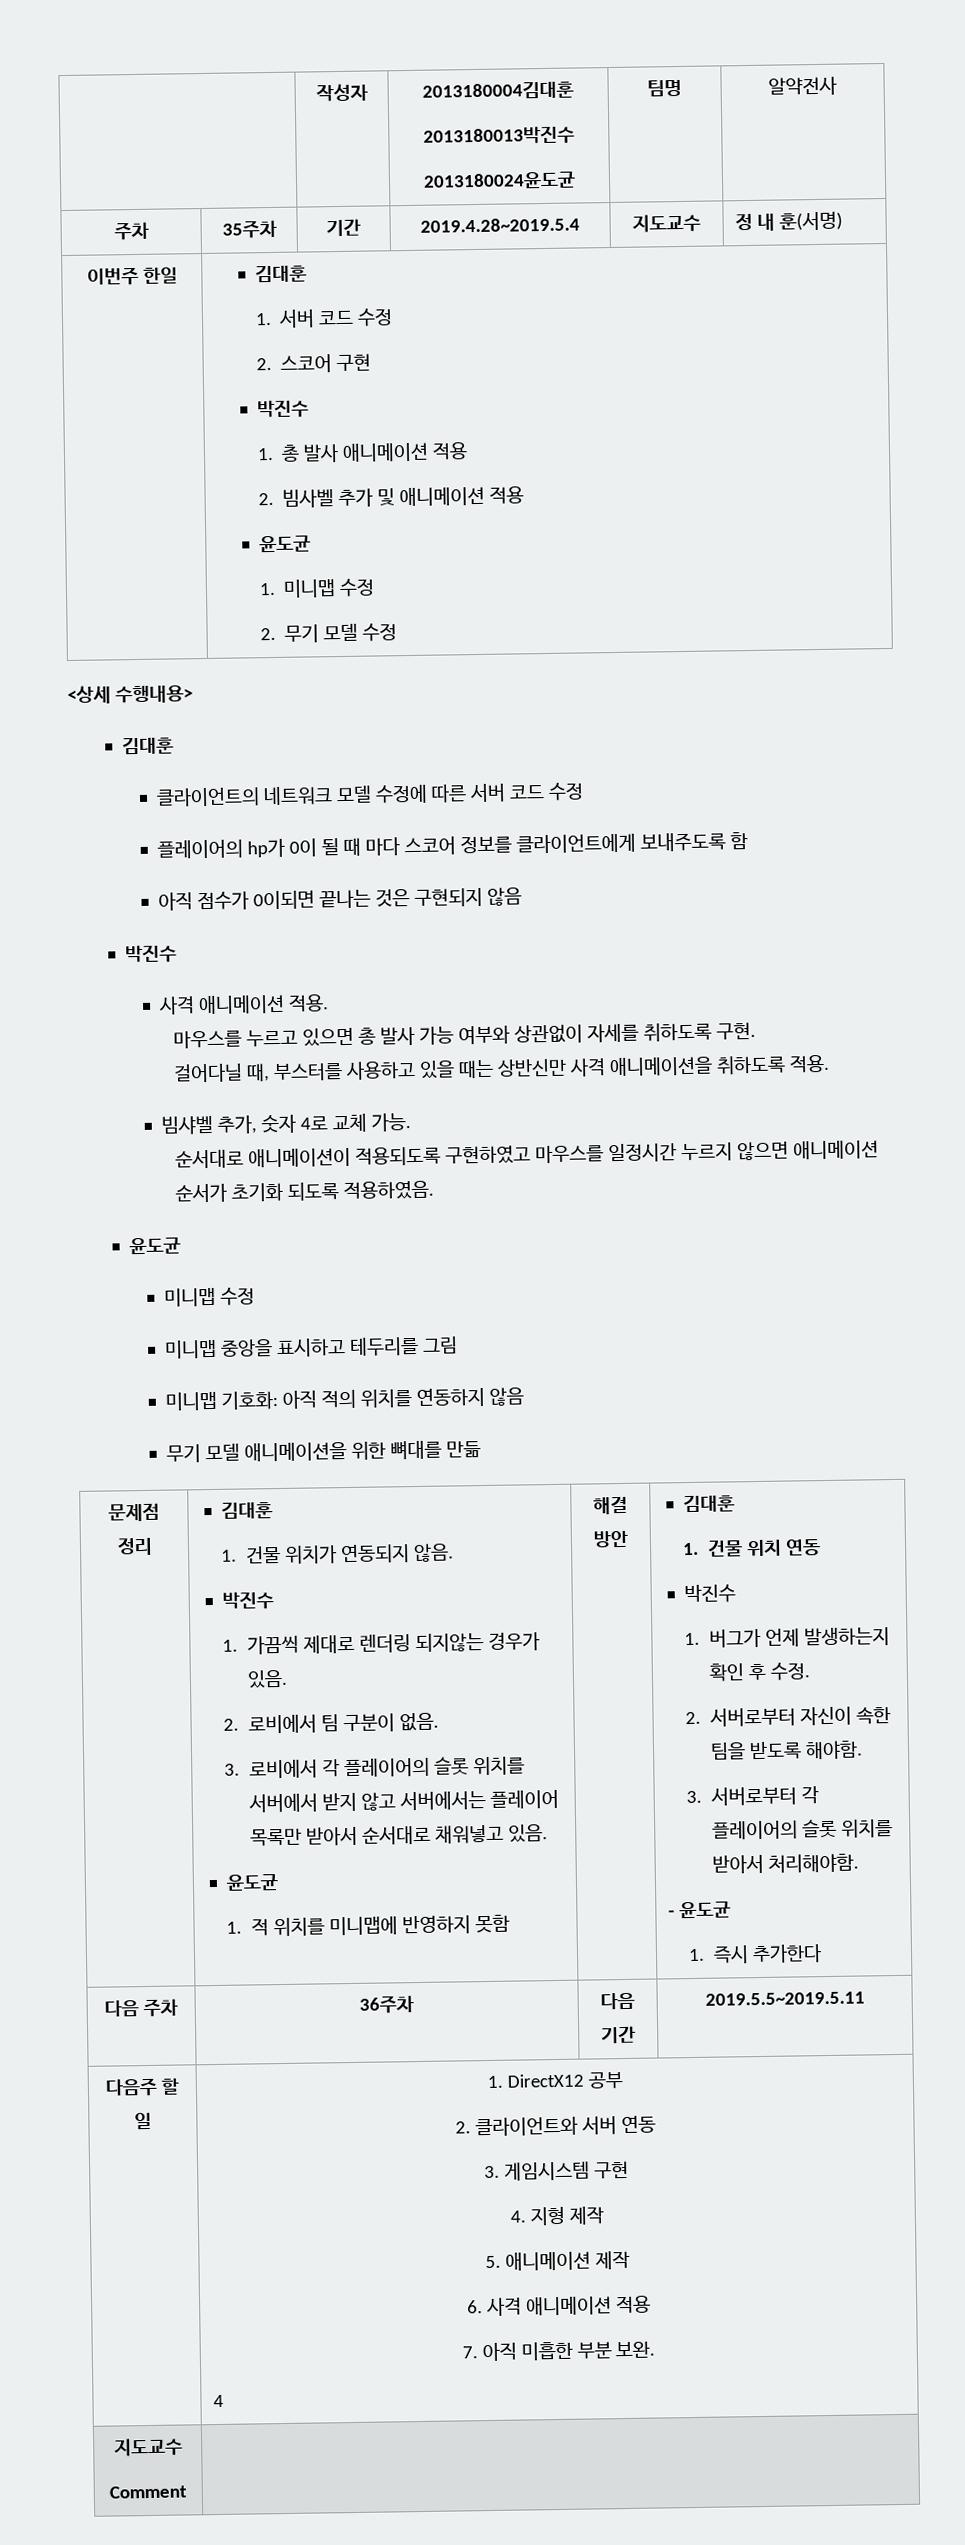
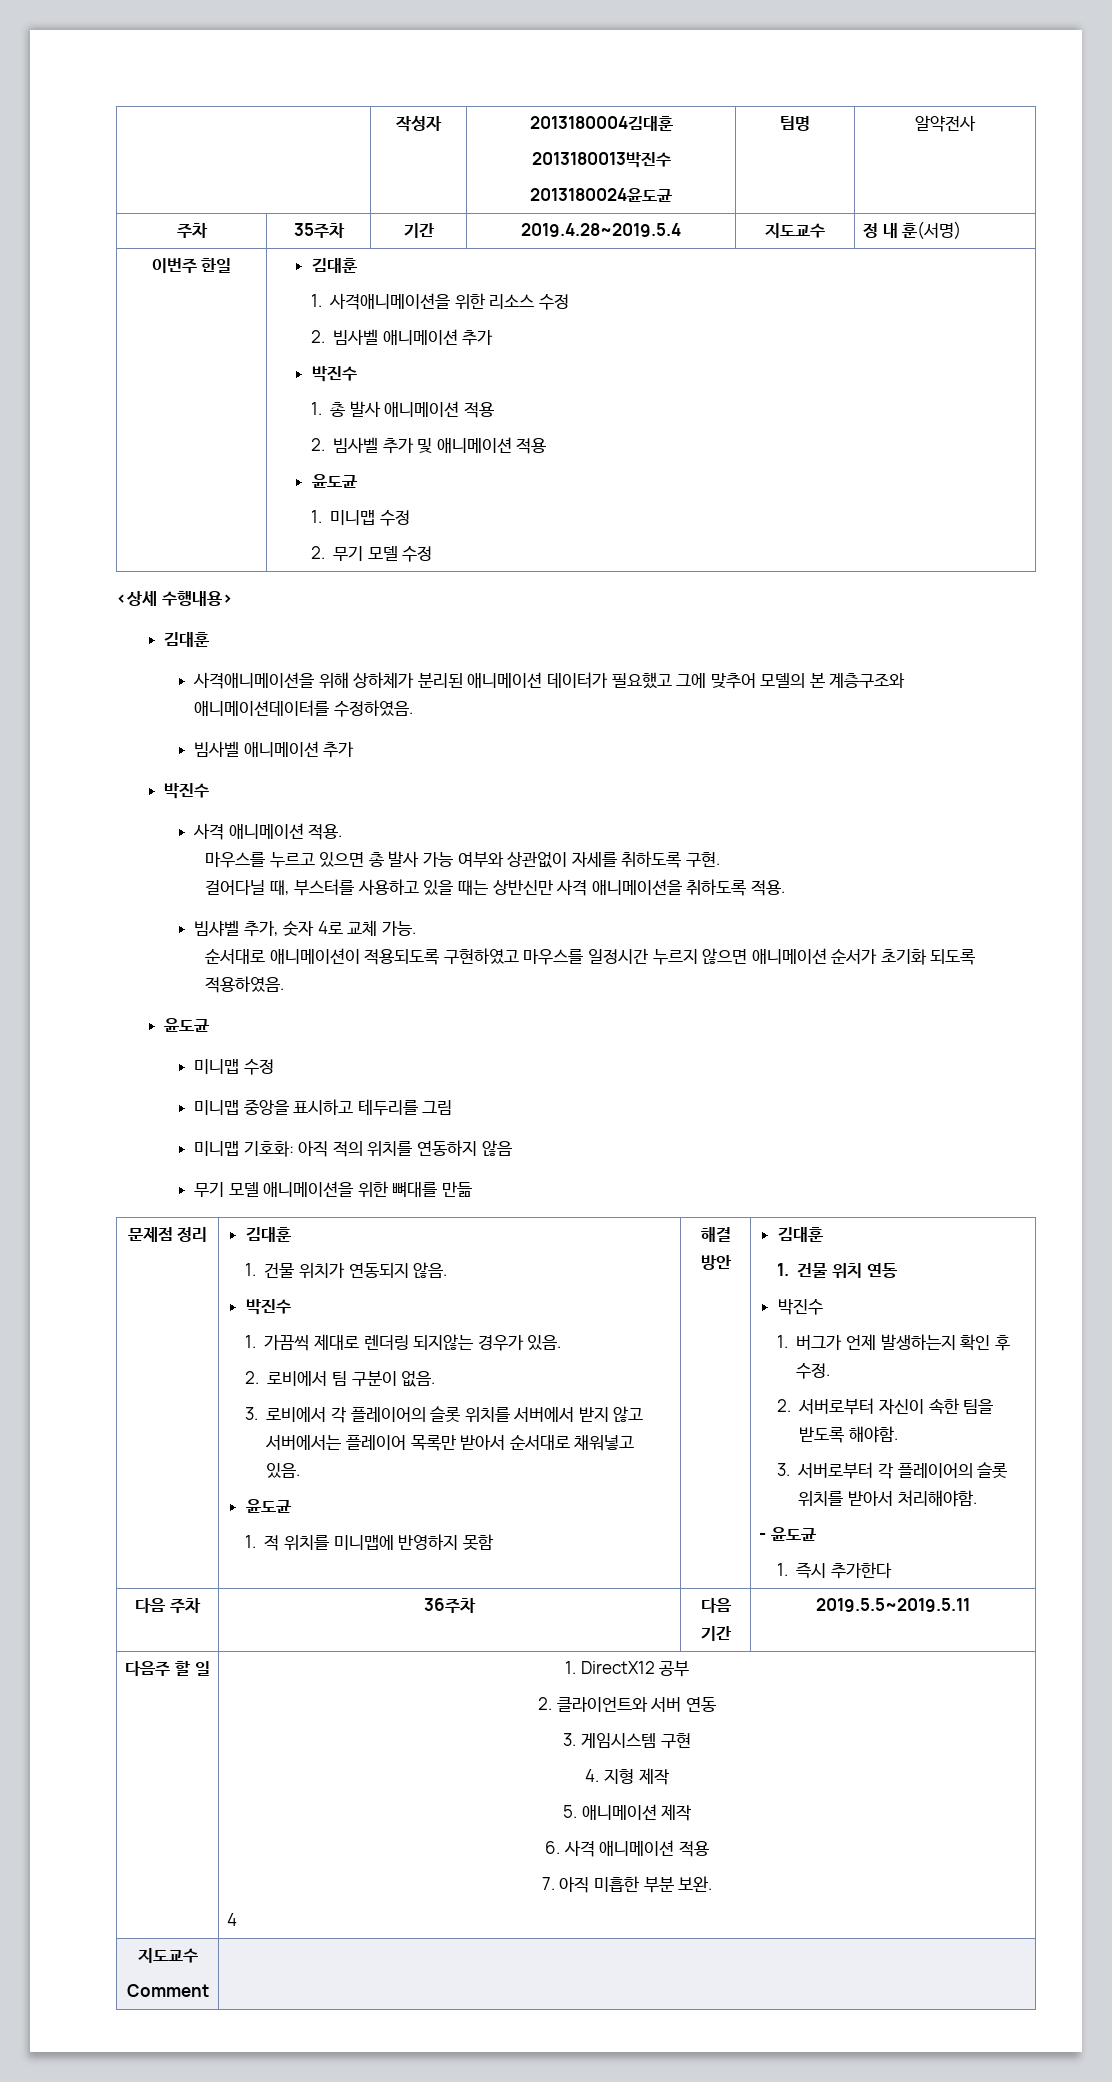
  이번주 한일 | 김대훈
- 1. 서버 코드 수정
- 2. 스코어 구현
+ 1. 사격애니메이션을 위한 리소스 수정
+ 2. 빔사벨 애니메이션 추가
- 클라이언트의 네트워크 모델 수정에 따른 서버 코드 수정
- 플레이어의 hp가 0이 될 때 마다 스코어 정보를 클라이언트에게 보내주도록 함
- 아직 점수가 0이되면 끝나는 것은 구현되지 않음
+ 사격애니메이션을 위해 상하체가 분리된 애니메이션 데이터가 필요했고 그에 맞추어 모델의 본 계층구조와 애니메이션데이터를 수정하였음.
+ 빔사벨 애니메이션 추가

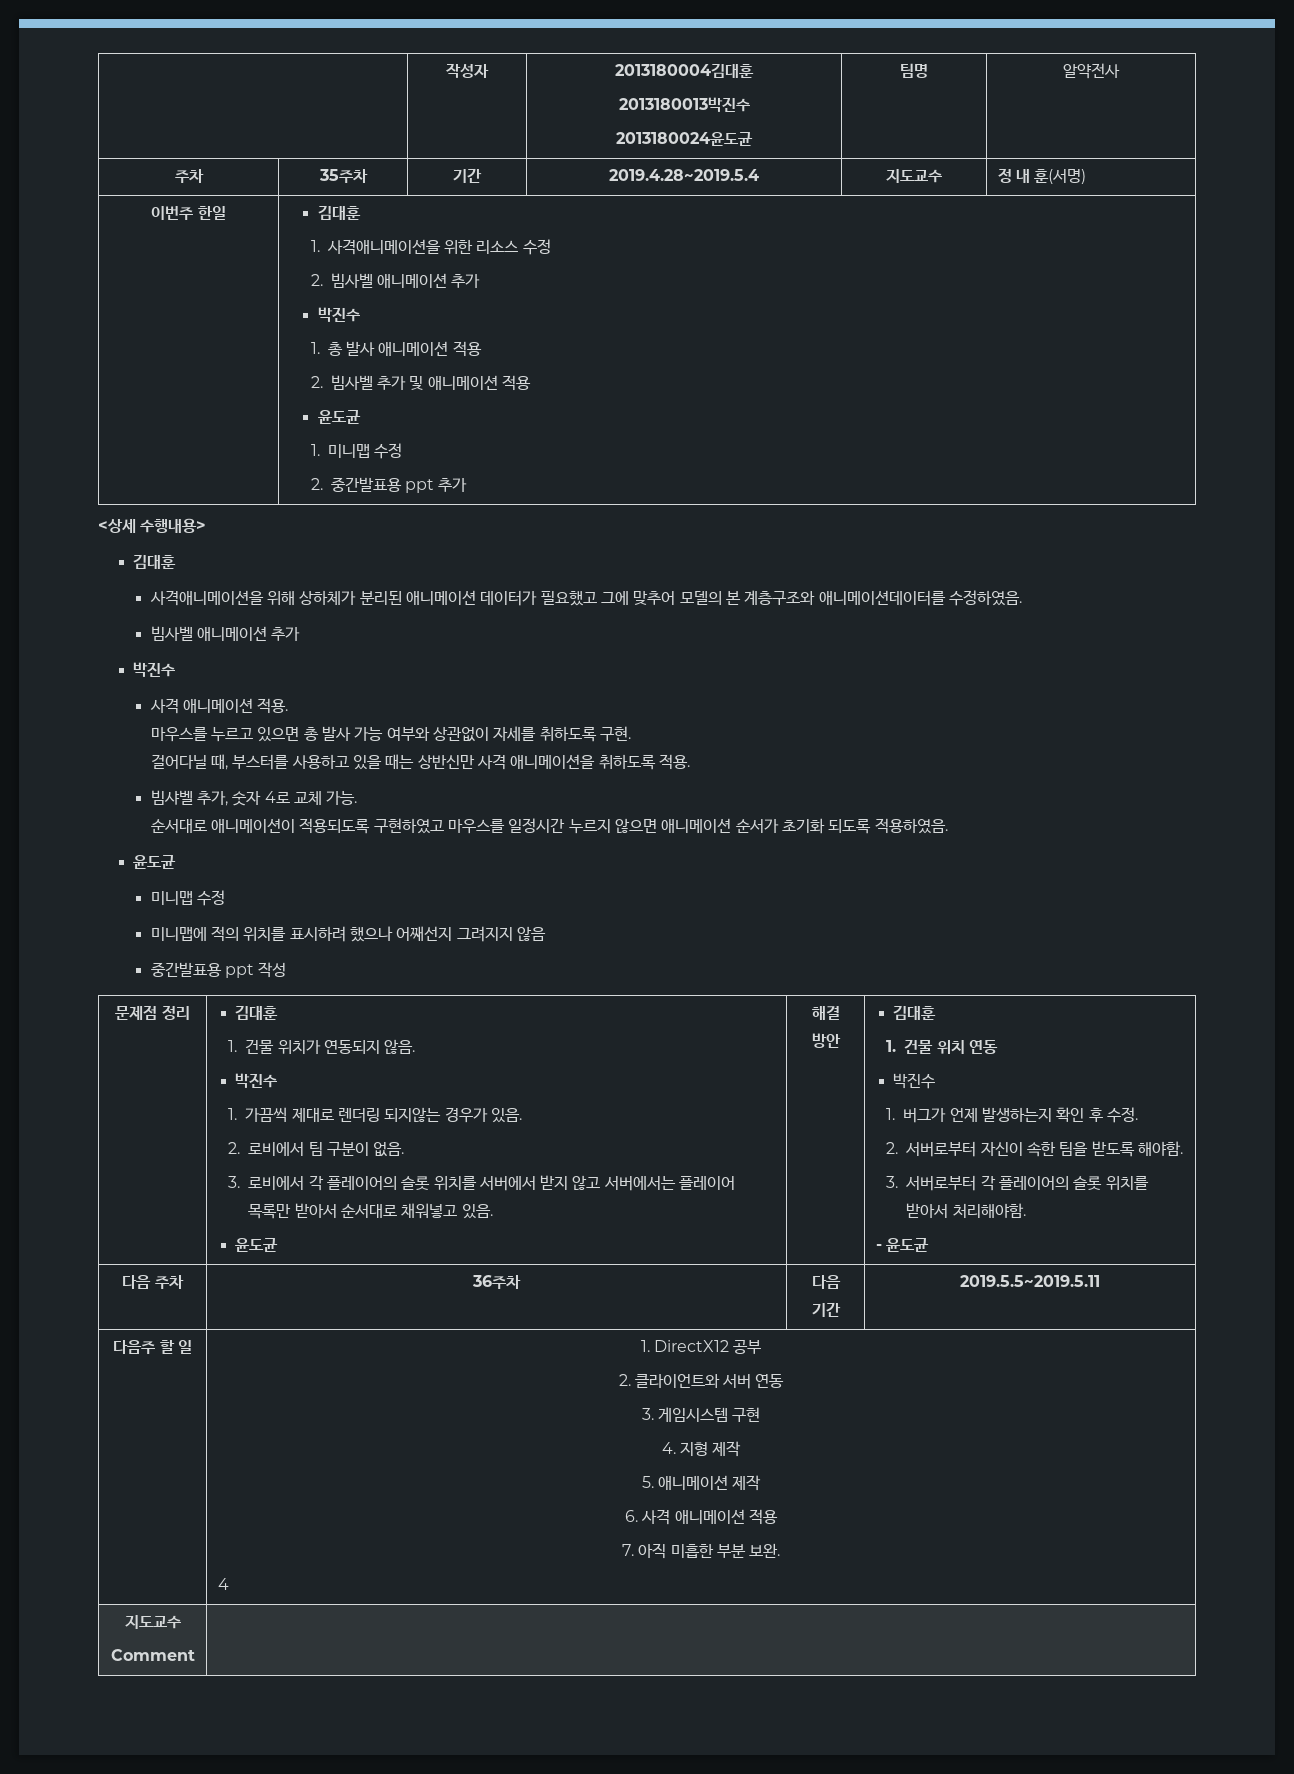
  이번주 한일 | 김대훈
  1. 사격애니메이션을 위한 리소스 수정
  2. 빔사벨 애니메이션 추가
  박진수
  1. 총 발사 애니메이션 적용
  2. 빔사벨 추가 및 애니메이션 적용
  윤도균
  1. 미니맵 수정
- 2. 무기 모델 수정
+ 2. 중간발표용 ppt 추가
- 미니맵 중앙을 표시하고 테두리를 그림
- 미니맵 기호화: 아직 적의 위치를 연동하지 않음
- 무기 모델 애니메이션을 위한 뼈대를 만듦
+ 미니맵에 적의 위치를 표시하려 했으나 어째선지 그려지지 않음
+ 중간발표용 ppt 작성
- 1. 적 위치를 미니맵에 반영하지 못함
- 1. 즉시 추가한다

